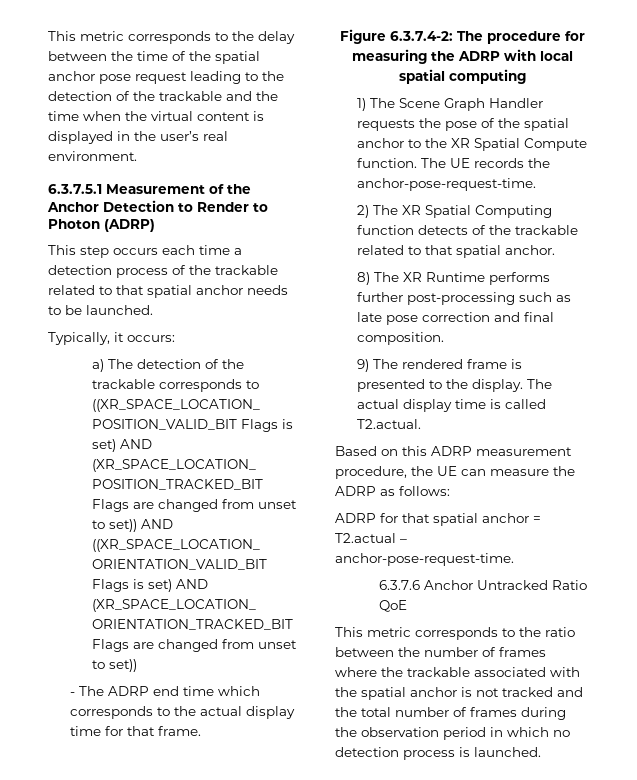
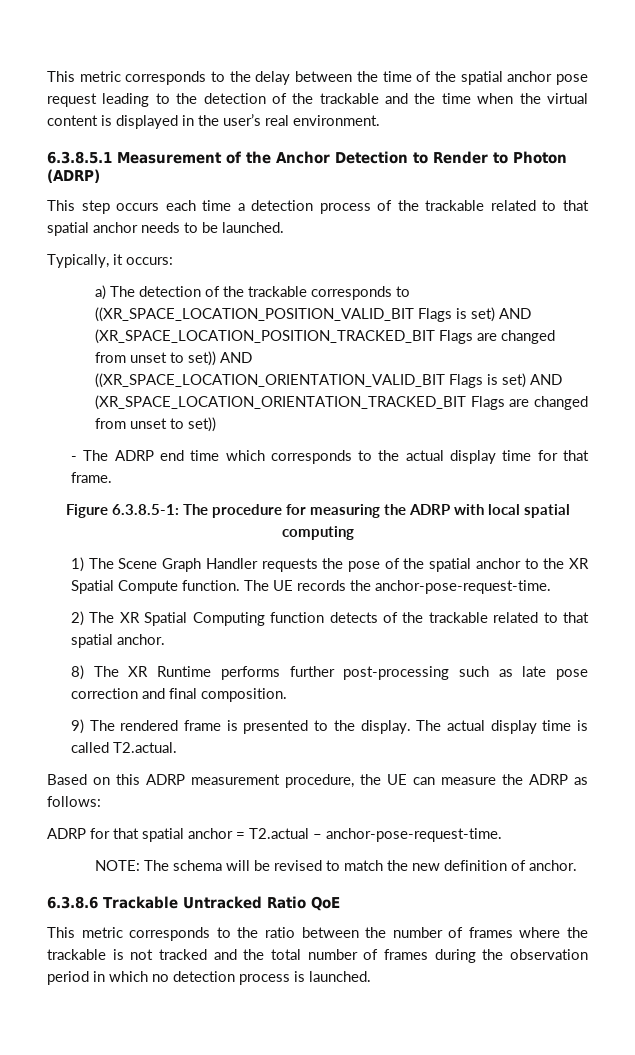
- 6.3.7.5.1 Measurement of the Anchor Detection to Render to Photon (ADRP)
+ 6.3.8.5.1 Measurement of the Anchor Detection to Render to Photon (ADRP)
- Figure 6.3.7.4-2: The procedure for measuring the ADRP with local spatial computing
+ Figure 6.3.8.5-1: The procedure for measuring the ADRP with local spatial computing
- 6.3.7.6 Anchor Untracked Ratio QoE
+ NOTE: The schema will be revised to match the new definition of anchor.
+ 6.3.8.6 Trackable Untracked Ratio QoE
- This metric corresponds to the ratio between the number of frames where the trackable associated with the spatial anchor is not tracked and the total number of frames during the observation period in which no detection process is launched.
+ This metric corresponds to the ratio between the number of frames where the trackable is not tracked and the total number of frames during the observation period in which no detection process is launched.

